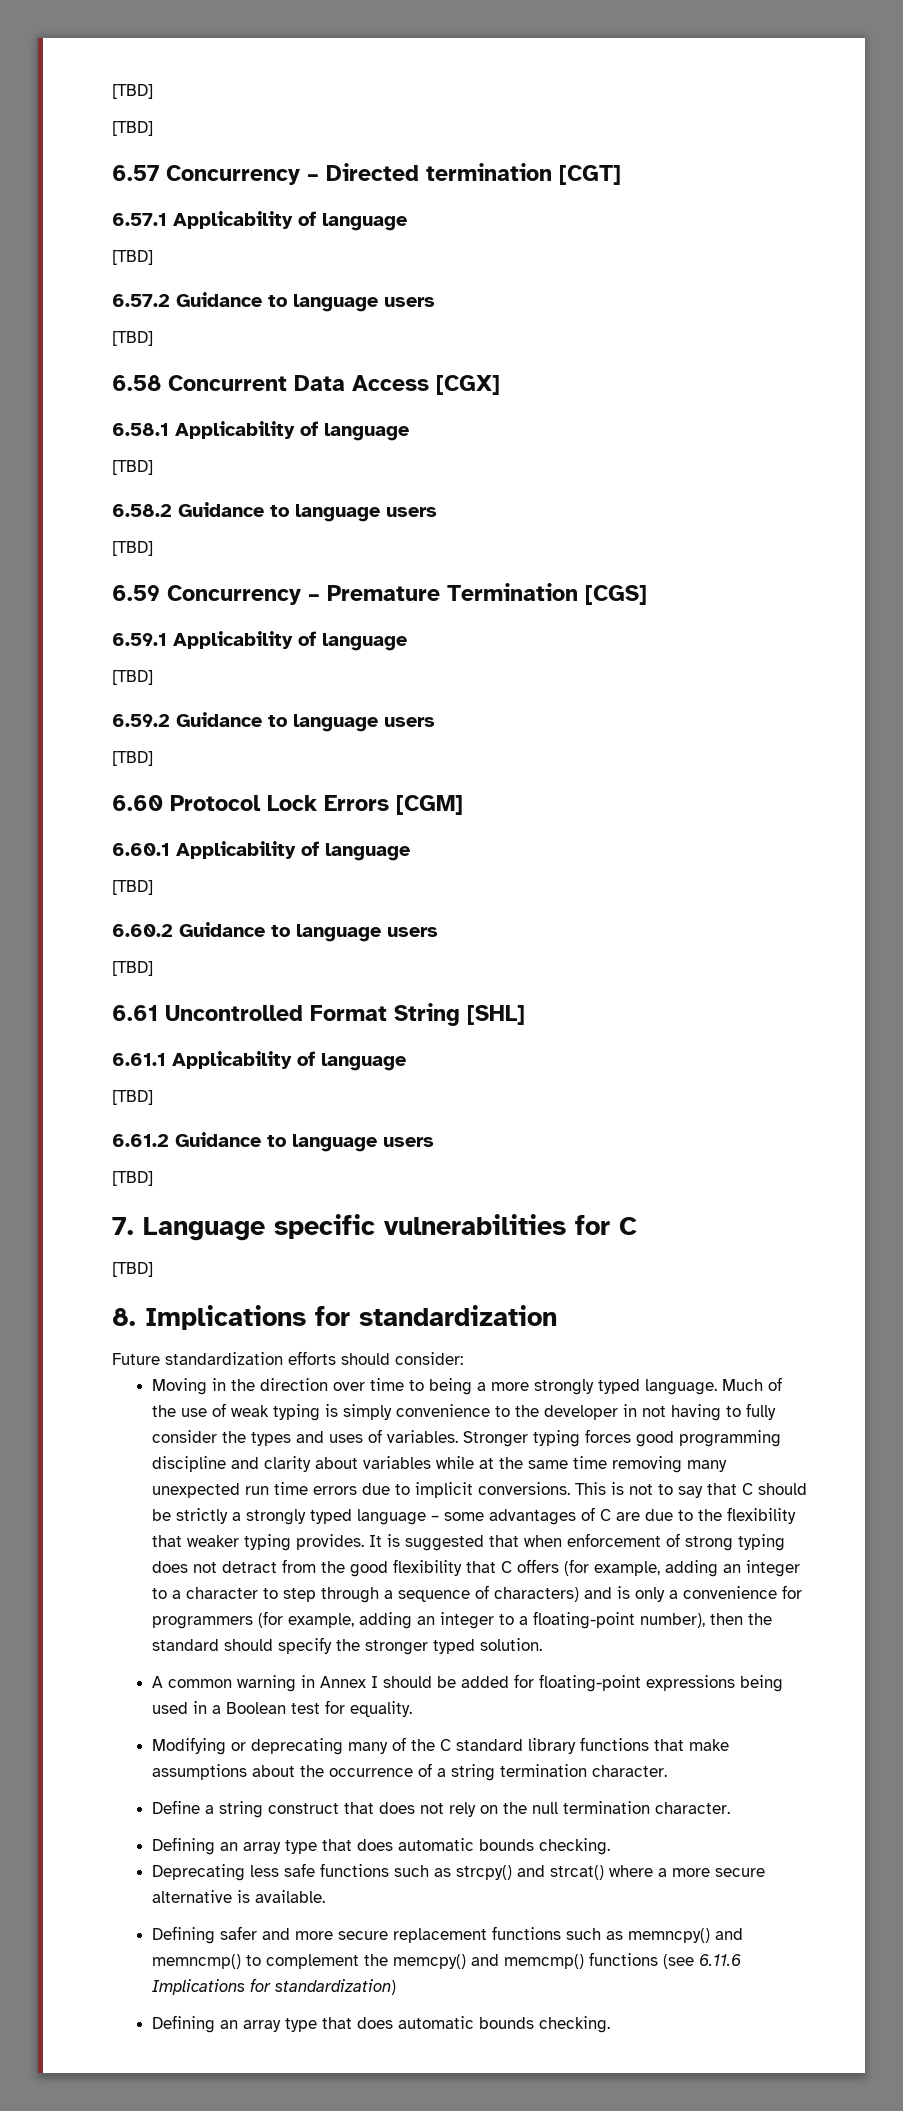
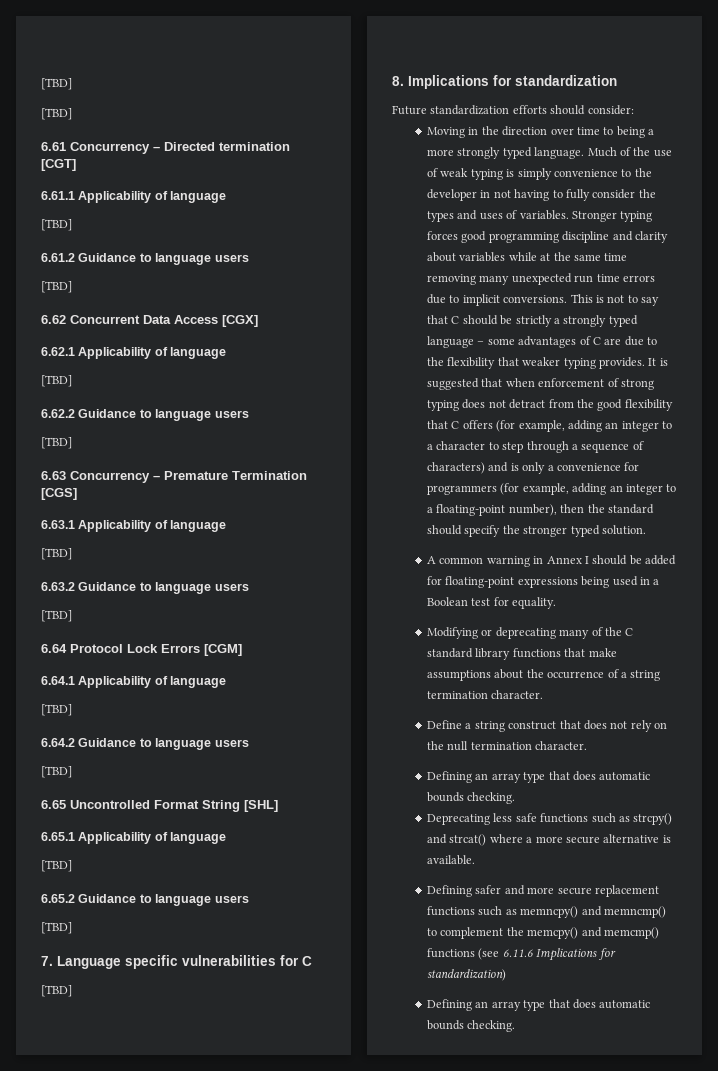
- 6.57 Concurrency – Directed termination [CGT]
+ 6.61 Concurrency – Directed termination [CGT]
- 6.57.1 Applicability of language
- [TBD]
- 6.57.2 Guidance to language users
- [TBD]
- 6.58 Concurrent Data Access [CGX]
- 6.58.1 Applicability of language
- [TBD]
- 6.58.2 Guidance to language users
- [TBD]
- 6.59 Concurrency – Premature Termination [CGS]
- 6.59.1 Applicability of language
- [TBD]
- 6.59.2 Guidance to language users
- [TBD]
- 6.60 Protocol Lock Errors [CGM]
- 6.60.1 Applicability of language
- [TBD]
- 6.60.2 Guidance to language users
- [TBD]
- 6.61 Uncontrolled Format String [SHL]
+ 6.62 Concurrent Data Access [CGX]
+ 6.62.1 Applicability of language
+ [TBD]
+ 6.62.2 Guidance to language users
+ [TBD]
+ 6.63 Concurrency – Premature Termination [CGS]
+ 6.63.1 Applicability of language
+ [TBD]
+ 6.63.2 Guidance to language users
+ [TBD]
+ 6.64 Protocol Lock Errors [CGM]
+ 6.64.1 Applicability of language
+ [TBD]
+ 6.64.2 Guidance to language users
+ [TBD]
+ 6.65 Uncontrolled Format String [SHL]
+ 6.65.1 Applicability of language
+ [TBD]
+ 6.65.2 Guidance to language users
+ [TBD]

